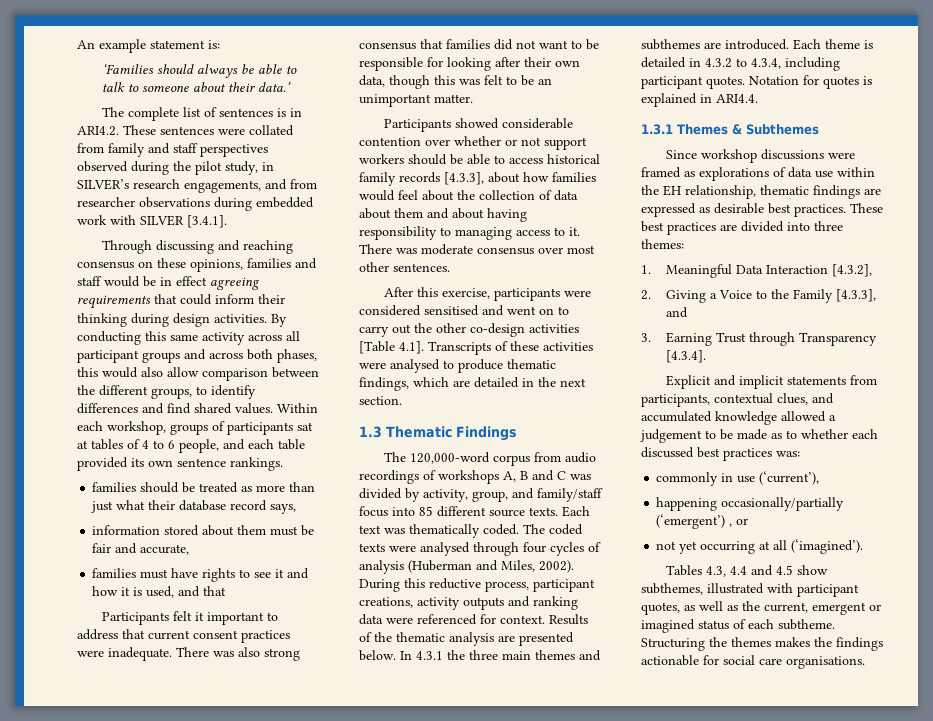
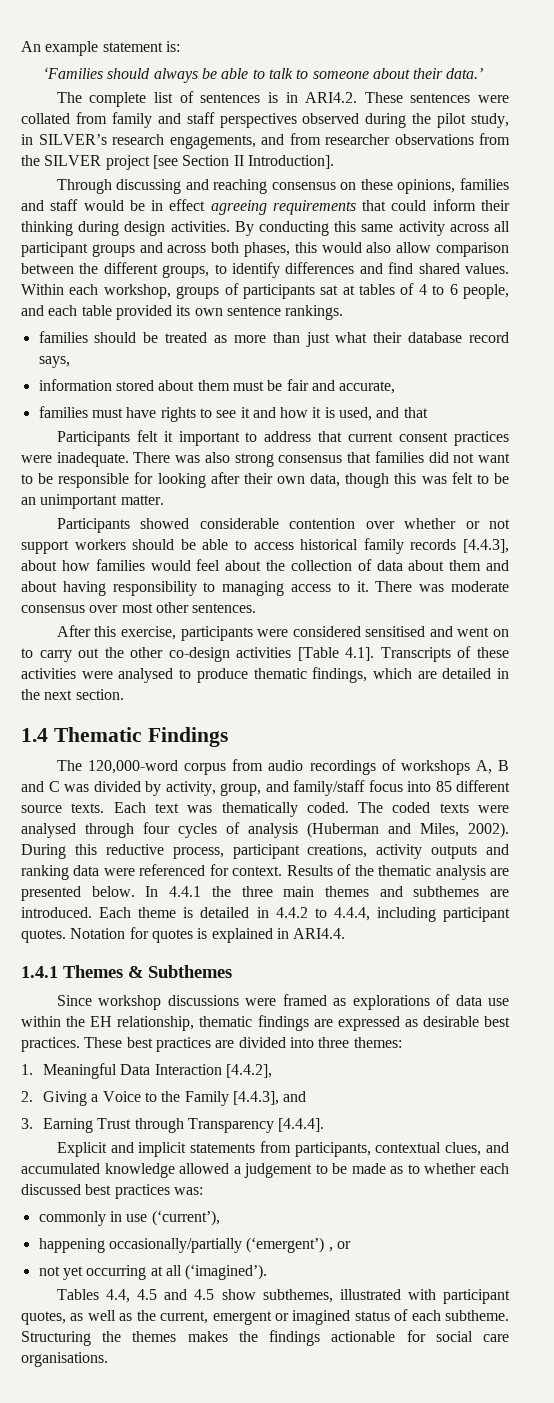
- The complete list of sentences is in ARI4.2. These sentences were collated from family and staff perspectives observed during the pilot study, in SILVER’s research engagements, and from researcher observations during embedded work with SILVER [3.4.1].
+ The complete list of sentences is in ARI4.2. These sentences were collated from family and staff perspectives observed during the pilot study, in SILVER’s research engagements, and from researcher observations from the SILVER project [see Section II Introduction].
- Participants showed considerable contention over whether or not support workers should be able to access historical family records [4.3.3], about how families would feel about the collection of data about them and about having responsibility to managing access to it.
+ Participants showed considerable contention over whether or not support workers should be able to access historical family records [4.4.3], about how families would feel about the collection of data about them and about having responsibility to managing access to it.
- 1.3 Thematic Findings
+ 1.4 Thematic Findings
- In 4.3.1 the three main themes and subthemes are introduced.
+ In 4.4.1 the three main themes and subthemes are introduced.
- Each theme is detailed in 4.3.2 to 4.3.4, including participant quotes.
+ Each theme is detailed in 4.4.2 to 4.4.4, including participant quotes.
- 1.3.1 Themes & Subthemes
+ 1.4.1 Themes & Subthemes
- 1. Meaningful Data Interaction [4.3.2],
+ 1. Meaningful Data Interaction [4.4.2],
- 2. Giving a Voice to the Family [4.3.3], and
+ 2. Giving a Voice to the Family [4.4.3], and
- 3. Earning Trust through Transparency [4.3.4].
+ 3. Earning Trust through Transparency [4.4.4].
- Tables 4.3, 4.4 and 4.5 show subthemes, illustrated with participant quotes, as well as the current, emergent or imagined status of each subtheme.
+ Tables 4.4, 4.5 and 4.5 show subthemes, illustrated with participant quotes, as well as the current, emergent or imagined status of each subtheme.

